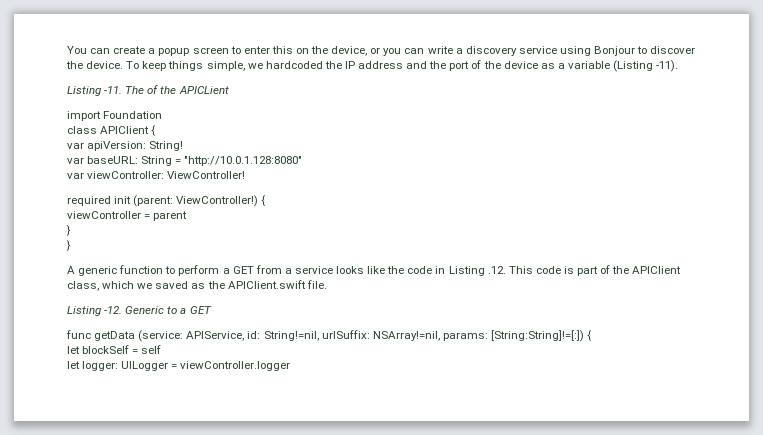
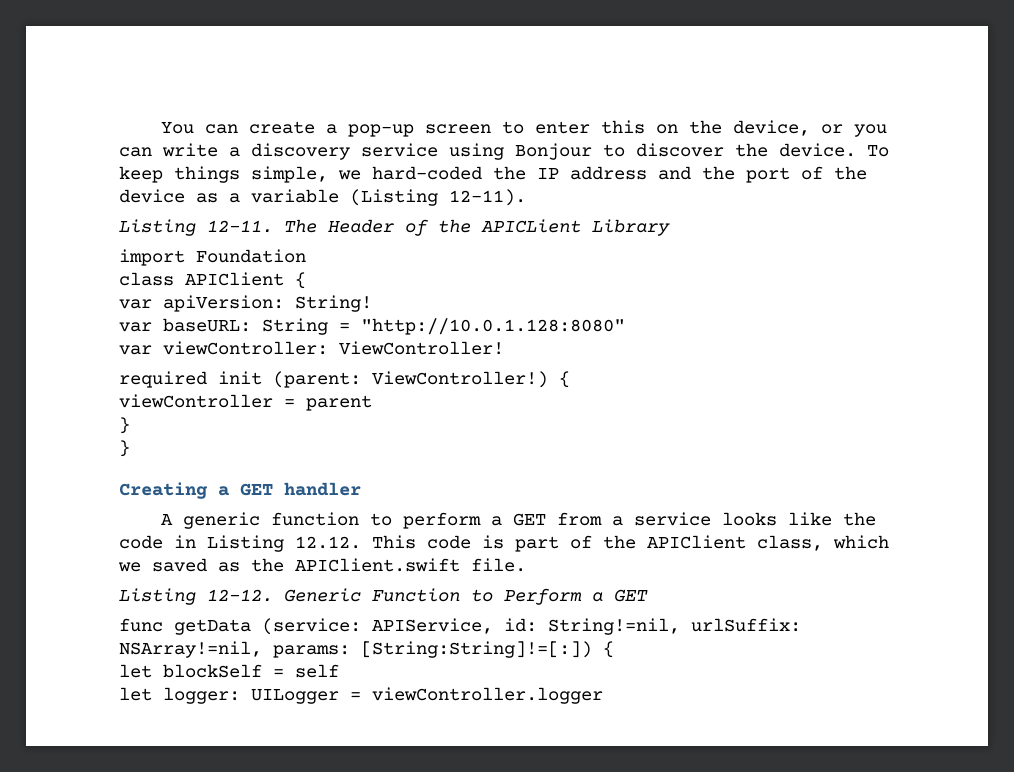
- You can create a popup screen to enter this on the device, or you can write a discovery service using Bonjour to discover the device.
+ You can create a pop-up screen to enter this on the device, or you can write a discovery service using Bonjour to discover the device.
- To keep things simple, we hardcoded the IP address and the port of the device as a variable (Listing -11).
- Listing -11. The of the APICLient
+ To keep things simple, we hard-coded the IP address and the port of the device as a variable (Listing 12-11).
+ Listing 12-11. The Header of the APICLient Library
+ Creating a GET handler
- A generic function to perform a GET from a service looks like the code in Listing .12. This code is part of the APIClient class, which we saved as the APIClient.swift file.
+ A generic function to perform a GET from a service looks like the code in Listing 12.12. This code is part of the APIClient class, which we saved as the APIClient.swift file.
- Listing -12. Generic to a GET
+ Listing 12-12. Generic Function to Perform a GET

